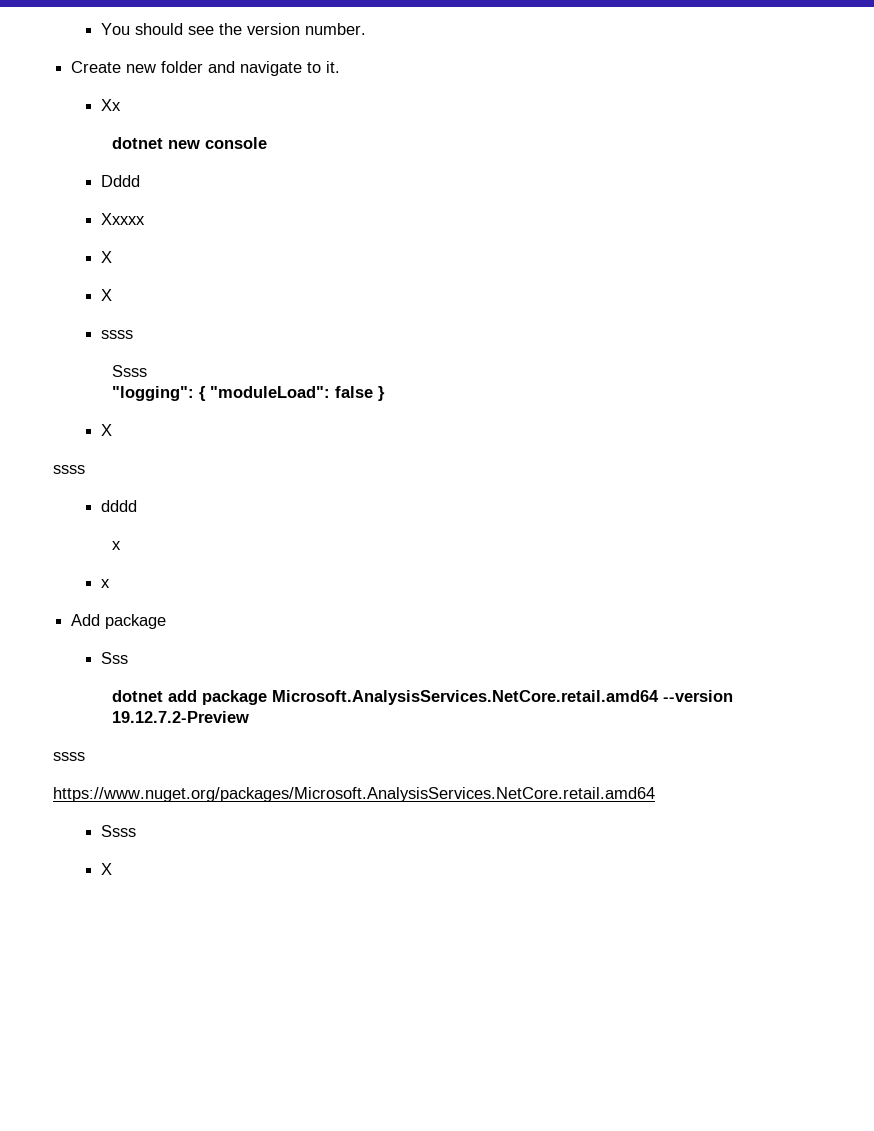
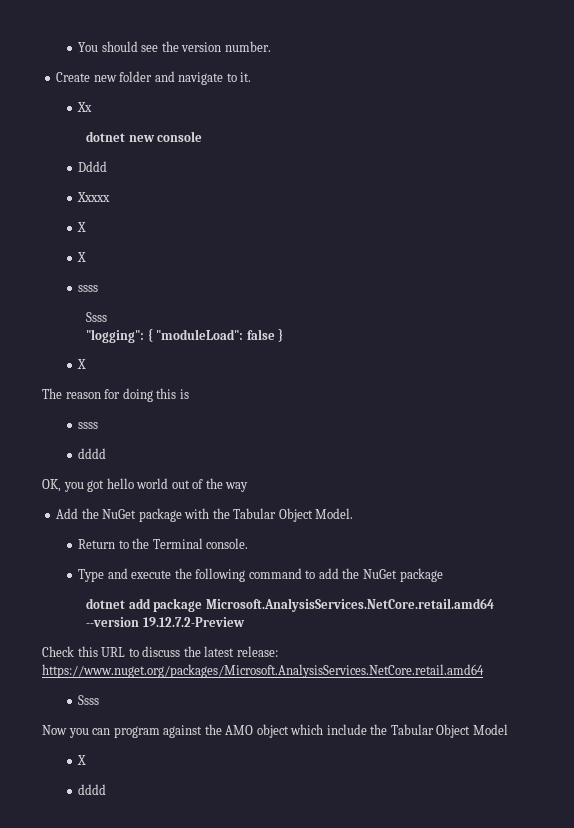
  "logging": { "moduleLoad": false }
  X
+ The reason for doing this is
  ssss
  dddd
- x
- x
+ OK, you got hello world out of the way
- Add package
- Sss
+ Add the NuGet package with the Tabular Object Model.
+ Return to the Terminal console.
+ Type and execute the following command to add the NuGet package
  dotnet add package Microsoft.AnalysisServices.NetCore.retail.amd64 --version 19.12.7.2-Preview
- ssss
- https://www.nuget.org/packages/Microsoft.AnalysisServices.NetCore.retail.amd64
+ Check this URL to discuss the latest release: https://www.nuget.org/packages/Microsoft.AnalysisServices.NetCore.retail.amd64
  Ssss
+ Now you can program against the AMO object which include the Tabular Object Model
  X
+ dddd

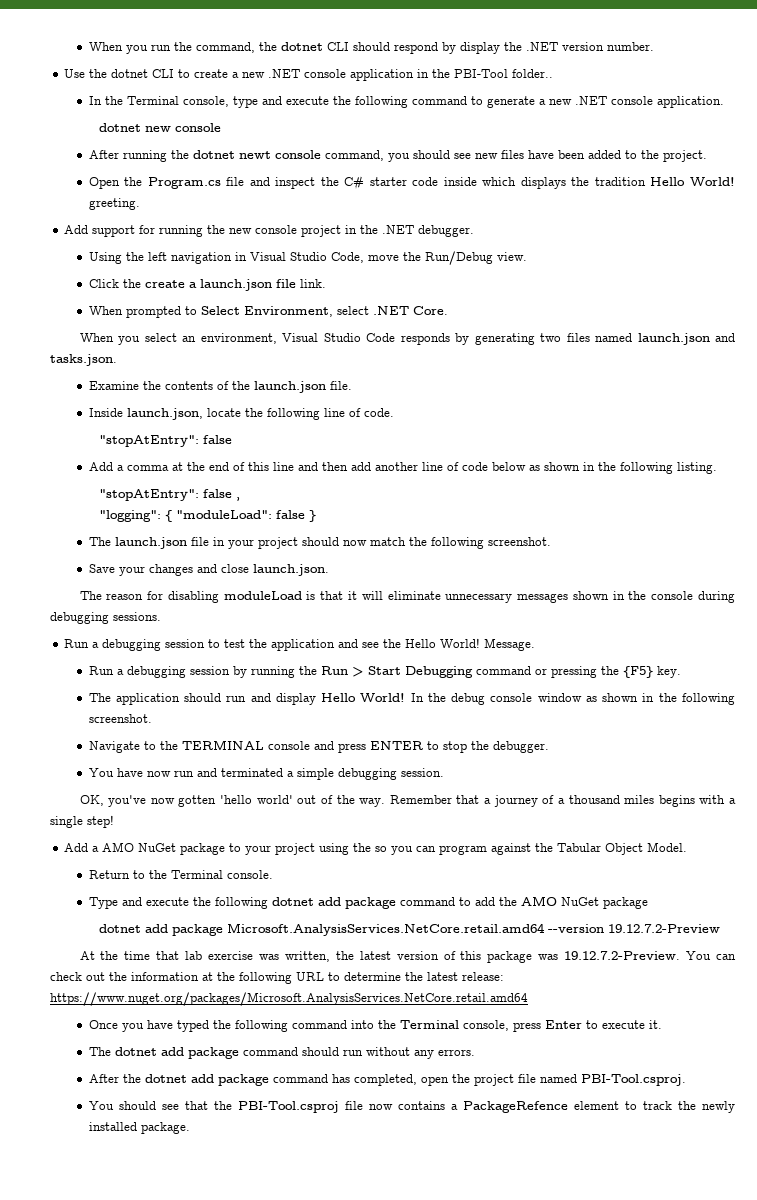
- You should see the version number.
- Create new folder and navigate to it.
- Xx
+ When you run the command, the dotnet CLI should respond by display the .NET version number.
+ Use the dotnet CLI to create a new .NET console application in the PBI-Tool folder..
+ In the Terminal console, type and execute the following command to generate a new .NET console application.
  dotnet new console
- Dddd
- Xxxxx
- X
- X
- ssss
- Ssss
+ After running the dotnet newt console command, you should see new files have been added to the project.
+ Open the Program.cs file and inspect the C# starter code inside which displays the tradition Hello World! greeting.
+ Add support for running the new console project in the .NET debugger.
+ Using the left navigation in Visual Studio Code, move the Run/Debug view.
+ Click the create a launch.json file link.
+ When prompted to Select Environment, select .NET Core.
+ When you select an environment, Visual Studio Code responds by generating two files named launch.json and tasks.json.
+ Examine the contents of the launch.json file.
+ Inside launch.json, locate the following line of code.
+ "stopAtEntry": false
+ Add a comma at the end of this line and then add another line of code below as shown in the following listing.
+ "stopAtEntry": false ,
  "logging": { "moduleLoad": false }
- X
+ The launch.json file in your project should now match the following screenshot.
+ Save your changes and close launch.json.
- The reason for doing this is
- ssss
- dddd
- OK, you got hello world out of the way
- Add the NuGet package with the Tabular Object Model.
+ The reason for disabling moduleLoad is that it will eliminate unnecessary messages shown in the console during debugging sessions.
+ Run a debugging session to test the application and see the Hello World! Message.
+ Run a debugging session by running the Run > Start Debugging command or pressing the {F5} key.
+ The application should run and display Hello World! In the debug console window as shown in the following screenshot.
+ Navigate to the TERMINAL console and press ENTER to stop the debugger.
+ You have now run and terminated a simple debugging session.
+ OK, you've now gotten 'hello world' out of the way. Remember that a journey of a thousand miles begins with a single step!
+ Add a AMO NuGet package to your project using the so you can program against the Tabular Object Model.
- Type and execute the following command to add the NuGet package
+ Type and execute the following dotnet add package command to add the AMO NuGet package
- Check this URL to discuss the latest release: https://www.nuget.org/packages/Microsoft.AnalysisServices.NetCore.retail.amd64
- Ssss
- Now you can program against the AMO object which include the Tabular Object Model
- X
- dddd
+ At the time that lab exercise was written, the latest version of this package was 19.12.7.2-Preview. You can check out the information at the following URL to determine the latest release: https://www.nuget.org/packages/Microsoft.AnalysisServices.NetCore.retail.amd64
+ Once you have typed the following command into the Terminal console, press Enter to execute it.
+ The dotnet add package command should run without any errors.
+ After the dotnet add package command has completed, open the project file named PBI-Tool.csproj.
+ You should see that the PBI-Tool.csproj file now contains a PackageRefence element to track the newly installed package.

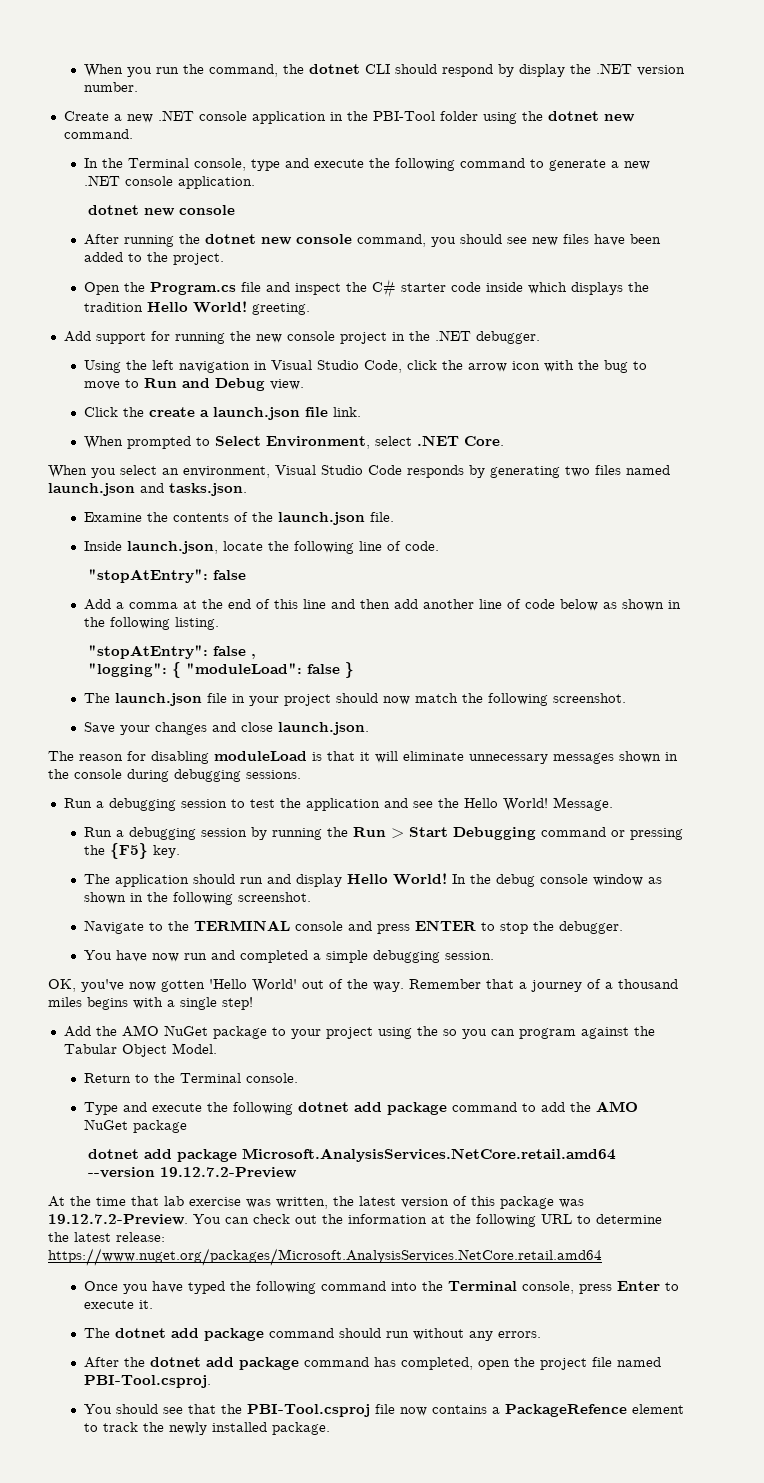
- Use the dotnet CLI to create a new .NET console application in the PBI-Tool folder..
+ Create a new .NET console application in the PBI-Tool folder using the dotnet new command.
- After running the dotnet newt console command, you should see new files have been added to the project.
+ After running the dotnet new console command, you should see new files have been added to the project.
- Using the left navigation in Visual Studio Code, move the Run/Debug view.
+ Using the left navigation in Visual Studio Code, click the arrow icon with the bug to move to Run and Debug view.
- You have now run and terminated a simple debugging session.
+ You have now run and completed a simple debugging session.
- OK, you've now gotten 'hello world' out of the way.
+ OK, you've now gotten 'Hello World' out of the way.
- Add a AMO NuGet package to your project using the so you can program against the Tabular Object Model.
+ Add the AMO NuGet package to your project using the so you can program against the Tabular Object Model.

